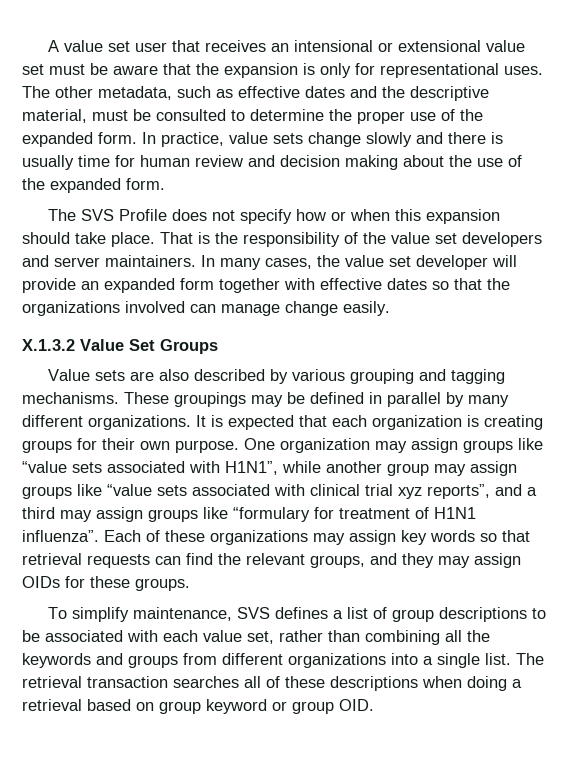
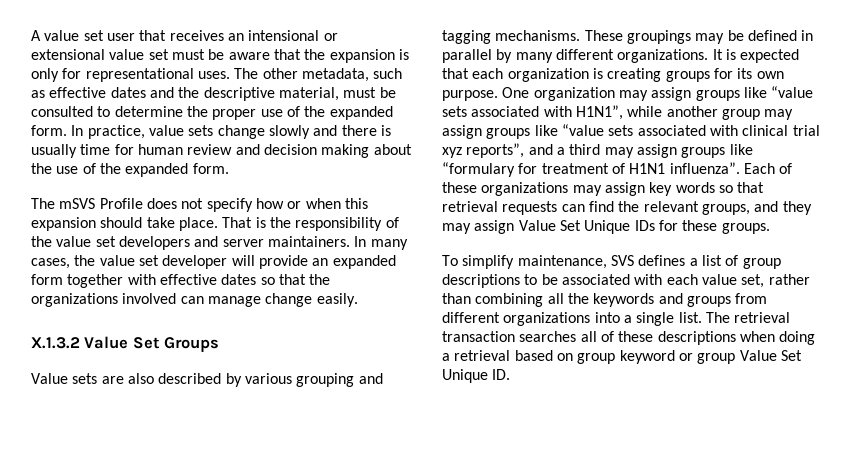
- The SVS Profile does not specify how or when this expansion should take place.
+ The mSVS Profile does not specify how or when this expansion should take place.
- It is expected that each organization is creating groups for their own purpose.
+ It is expected that each organization is creating groups for its own purpose.
- Each of these organizations may assign key words so that retrieval requests can find the relevant groups, and they may assign OIDs for these groups.
+ Each of these organizations may assign key words so that retrieval requests can find the relevant groups, and they may assign Value Set Unique IDs for these groups.
- The retrieval transaction searches all of these descriptions when doing a retrieval based on group keyword or group OID.
+ The retrieval transaction searches all of these descriptions when doing a retrieval based on group keyword or group Value Set Unique ID.

